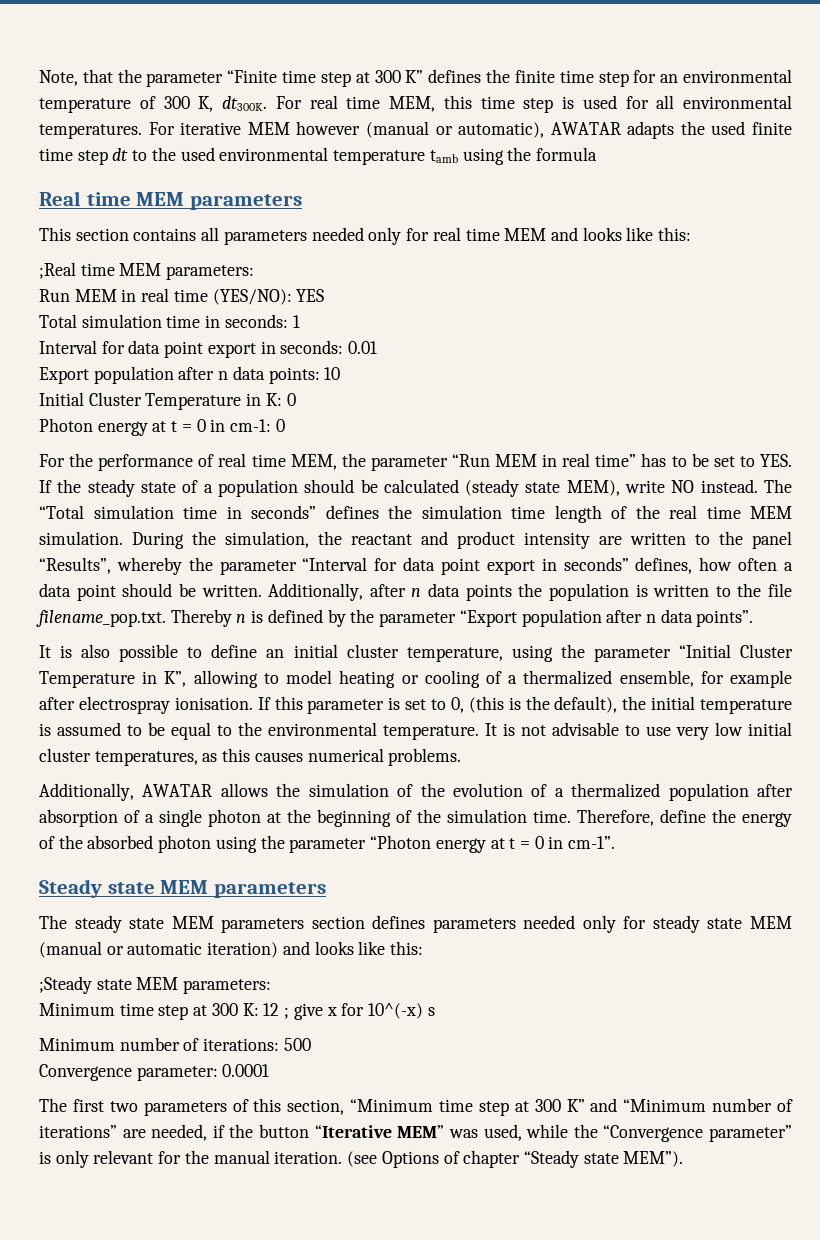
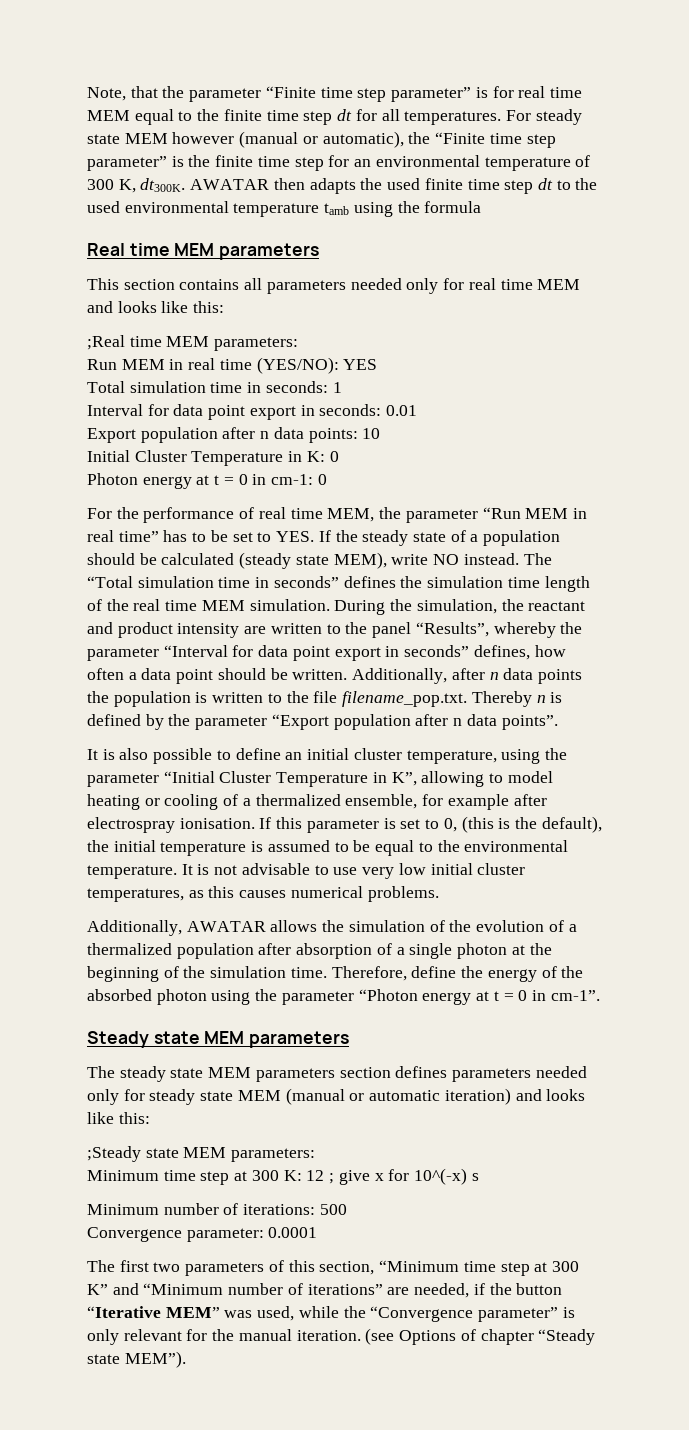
- Note, that the parameter “Finite time step at 300 K” defines the finite time step for an environmental temperature of 300 K, dt300K.
+ Note, that the parameter “Finite time step parameter” is for real time MEM equal to the finite time step dt for all temperatures. For steady state MEM however (manual or automatic), the “Finite time step parameter” is the finite time step for an environmental temperature of 300 K, dt300K.
- For real time MEM, this time step is used for all environmental temperatures. For iterative MEM however (manual or automatic), AWATAR adapts the used finite time step dt to the used environmental temperature tamb using the formula
+ AWATAR then adapts the used finite time step dt to the used environmental temperature tamb using the formula

